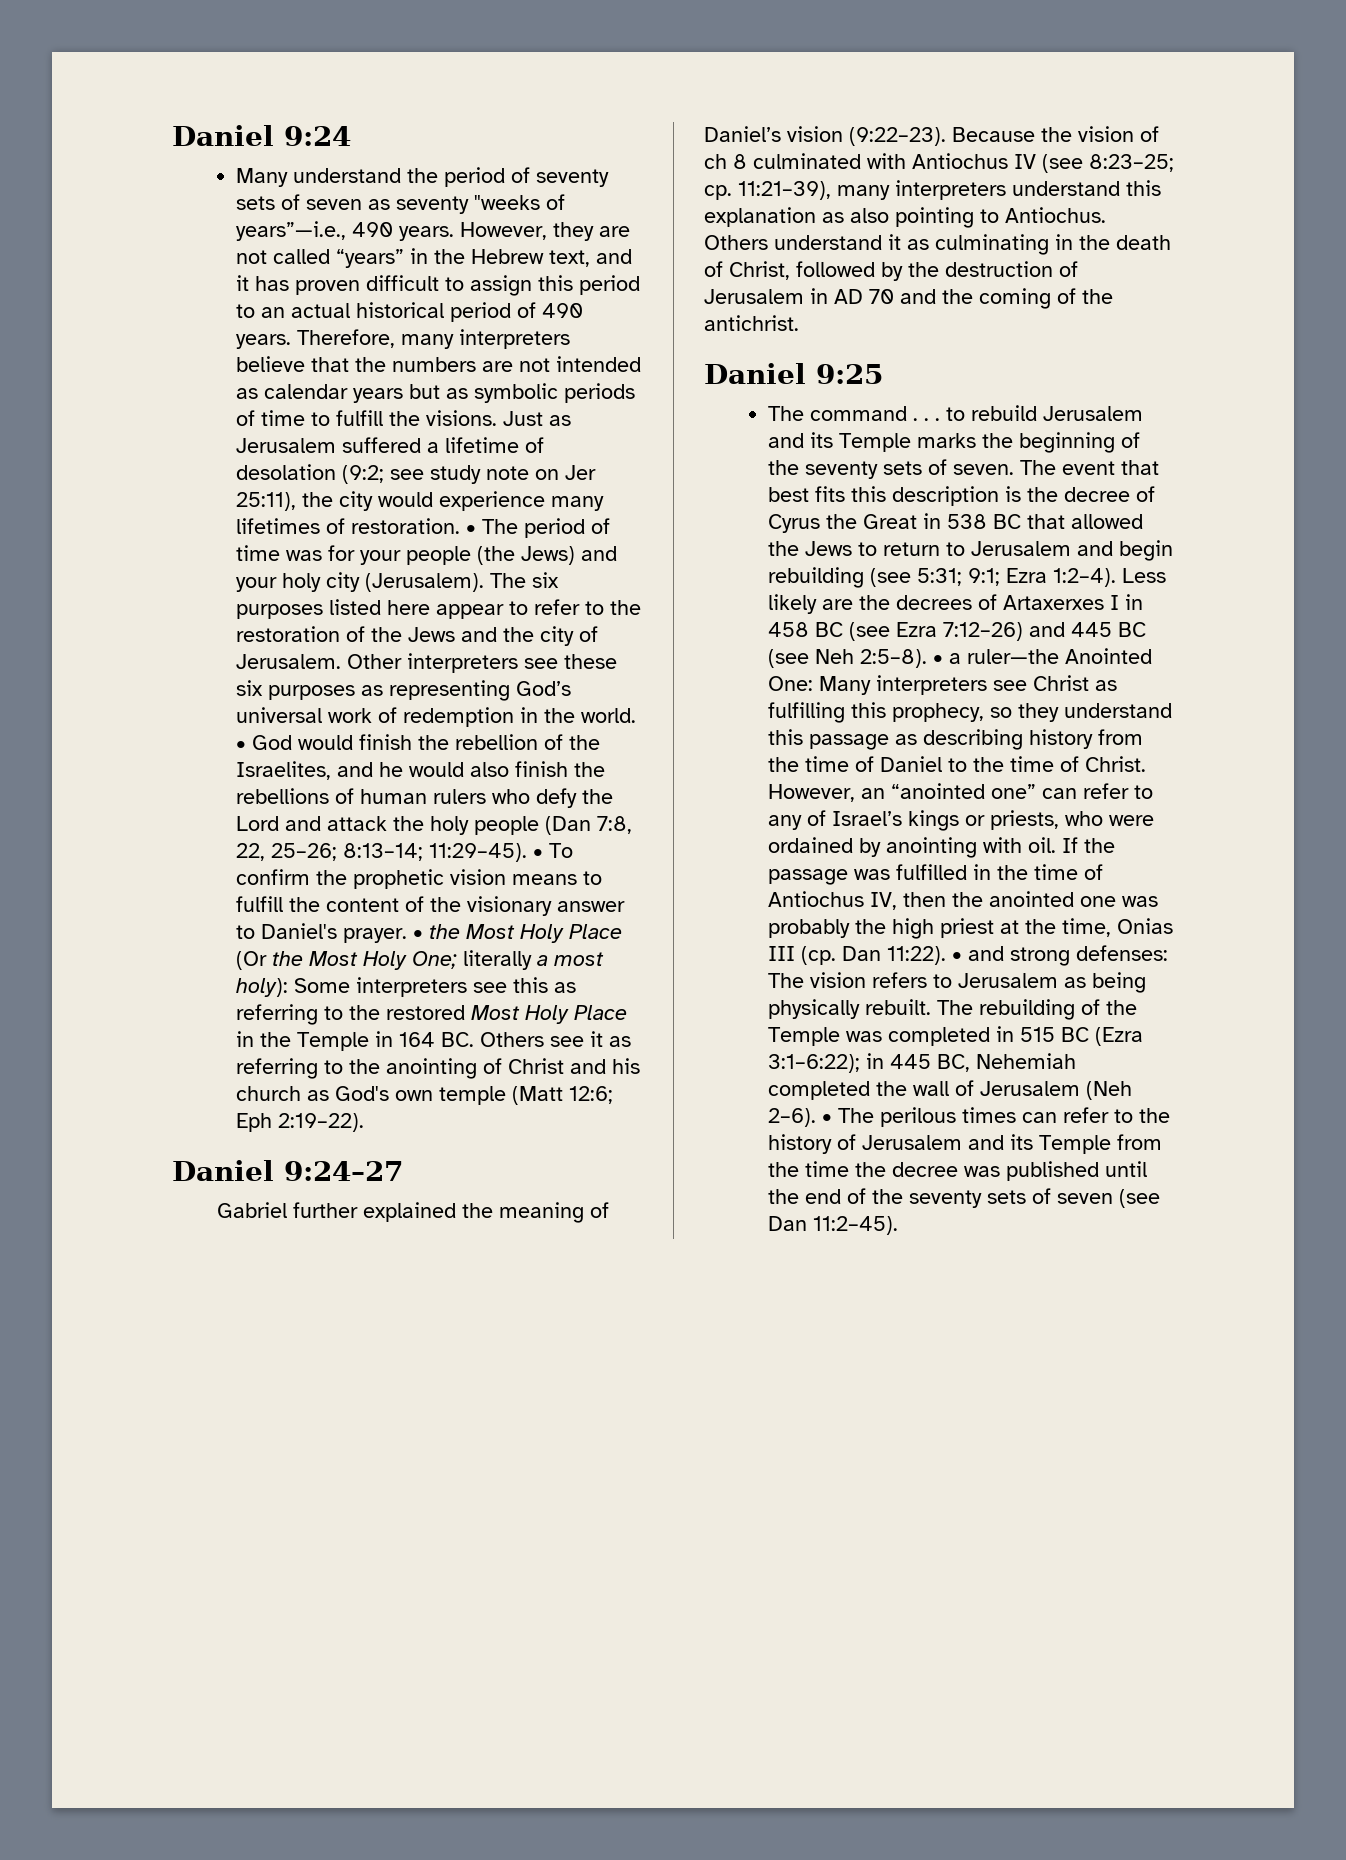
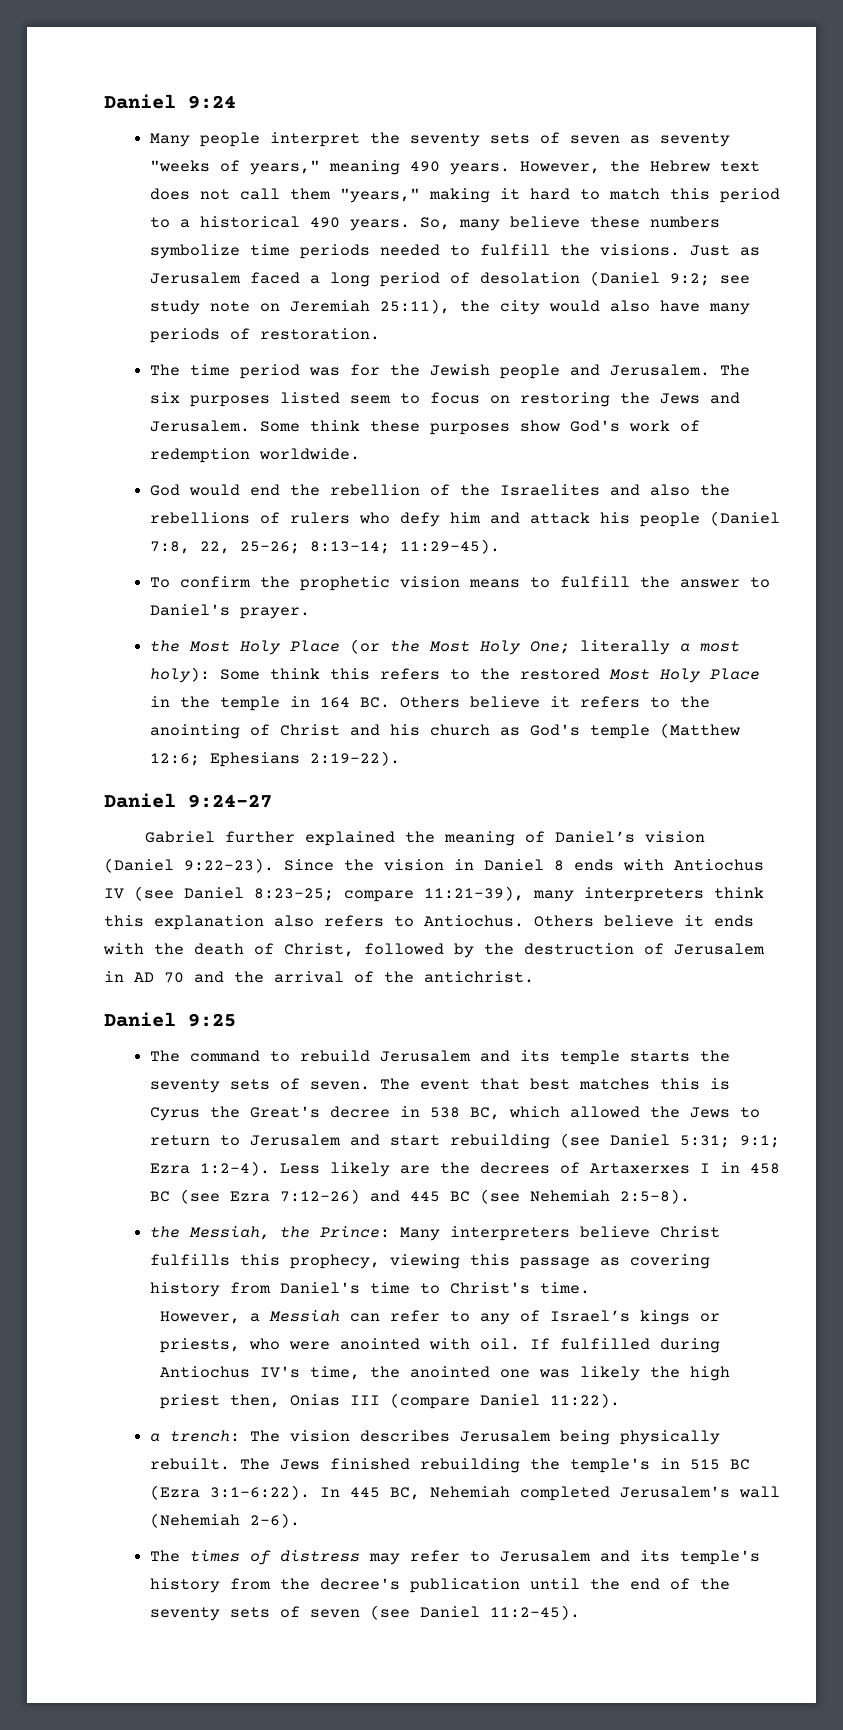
- Many understand the period of seventy sets of seven as seventy "weeks of years”—i.e., 490 years.
+ Many people interpret the seventy sets of seven as seventy "weeks of years," meaning 490 years.
- However, they are not called “years” in the Hebrew text, and it has proven difficult to assign this period to an actual historical period of 490 years. Therefore, many interpreters believe that the numbers are not intended as calendar years but as symbolic periods of time to fulfill the visions.
+ However, the Hebrew text does not call them "years," making it hard to match this period to a historical 490 years. So, many believe these numbers symbolize time periods needed to fulfill the visions.
- Just as Jerusalem suffered a lifetime of desolation (9:2;
+ Just as Jerusalem faced a long period of desolation (Daniel 9:2;
- see study note on Jer 25:11), the city would experience many lifetimes of restoration. • The period of time was for your people (the Jews) and your holy city (Jerusalem). The six purposes listed here appear to refer to the restoration of the Jews and the city of Jerusalem. Other interpreters see these six purposes as representing God’s universal work of redemption in the world. • God would finish the rebellion of the Israelites, and he would also finish the rebellions of human rulers who defy the Lord and attack the holy people (Dan 7:8, 22, 25–26;
+ see study note on Jeremiah 25:11), the city would also have many periods of restoration.
+ The time period was for the Jewish people and Jerusalem. The six purposes listed seem to focus on restoring the Jews and Jerusalem. Some think these purposes show God's work of redemption worldwide.
+ God would end the rebellion of the Israelites and also the rebellions of rulers who defy him and attack his people (Daniel 7:8, 22, 25–26;
- 11:29–45). • To confirm the prophetic vision means to fulfill the content of the visionary answer to Daniel's prayer. • the Most Holy Place (Or the Most Holy One;
+ 11:29–45).
+ To confirm the prophetic vision means to fulfill the answer to Daniel's prayer.
+ the Most Holy Place (or the Most Holy One;
- Some interpreters see this as referring to the restored Most Holy Place in the Temple in 164 BC. Others see it as referring to the anointing of Christ and his church as God's own temple (Matt 12:6; Eph 2:19–22).
+ Some think this refers to the restored Most Holy Place in the temple in 164 BC. Others believe it refers to the anointing of Christ and his church as God's temple (Matthew 12:6; Ephesians 2:19–22).
- Gabriel further explained the meaning of Daniel’s vision (9:22–23). Because the vision of ch 8 culminated with Antiochus IV (see 8:23–25; cp. 11:21–39), many interpreters understand this explanation as also pointing to Antiochus. Others understand it as culminating in the death of Christ, followed by the destruction of Jerusalem in AD 70 and the coming of the antichrist.
+ Gabriel further explained the meaning of Daniel’s vision (Daniel 9:22–23). Since the vision in Daniel 8 ends with Antiochus IV (see Daniel 8:23–25; compare 11:21–39), many interpreters think this explanation also refers to Antiochus. Others believe it ends with the death of Christ, followed by the destruction of Jerusalem in AD 70 and the arrival of the antichrist.
- The command . . . to rebuild Jerusalem and its Temple marks the beginning of the seventy sets of seven.
+ The command to rebuild Jerusalem and its temple starts the seventy sets of seven.
- The event that best fits this description is the decree of Cyrus the Great in 538 BC that allowed the Jews to return to Jerusalem and begin rebuilding (see 5:31; 9:1; Ezra 1:2–4).
+ The event that best matches this is Cyrus the Great's decree in 538 BC, which allowed the Jews to return to Jerusalem and start rebuilding (see Daniel 5:31; 9:1; Ezra 1:2–4).
- Less likely are the decrees of Artaxerxes I in 458 BC (see Ezra 7:12–26) and 445 BC (see Neh 2:5–8). • a ruler—the Anointed One: Many interpreters see Christ as fulfilling this prophecy, so they understand this passage as describing history from the time of Daniel to the time of Christ. However, an “anointed one” can refer to any of Israel’s kings or priests, who were ordained by anointing with oil. If the passage was fulfilled in the time of Antiochus IV, then the anointed one was probably the high priest at the time, Onias III (cp. Dan 11:22). • and strong defenses: The vision refers to Jerusalem as being physically rebuilt. The rebuilding of the Temple was completed in 515 BC (Ezra 3:1–6:22); in 445 BC, Nehemiah completed the wall of Jerusalem (Neh 2–6). • The perilous times can refer to the history of Jerusalem and its Temple from the time the decree was published until the end of the seventy sets of seven (see Dan 11:2–45).
+ Less likely are the decrees of Artaxerxes I in 458 BC (see Ezra 7:12–26) and 445 BC (see Nehemiah 2:5–8).
+ the Messiah, the Prince: Many interpreters believe Christ fulfills this prophecy, viewing this passage as covering history from Daniel's time to Christ's time.
+ However, a Messiah can refer to any of Israel’s kings or priests, who were anointed with oil. If fulfilled during Antiochus IV's time, the anointed one was likely the high priest then, Onias III (compare Daniel 11:22).
+ a trench: The vision describes Jerusalem being physically rebuilt. The Jews finished rebuilding the temple's in 515 BC (Ezra 3:1–6:22). In 445 BC, Nehemiah completed Jerusalem's wall (Nehemiah 2–6).
+ The times of distress may refer to Jerusalem and its temple's history from the decree's publication until the end of the seventy sets of seven (see Daniel 11:2–45).

